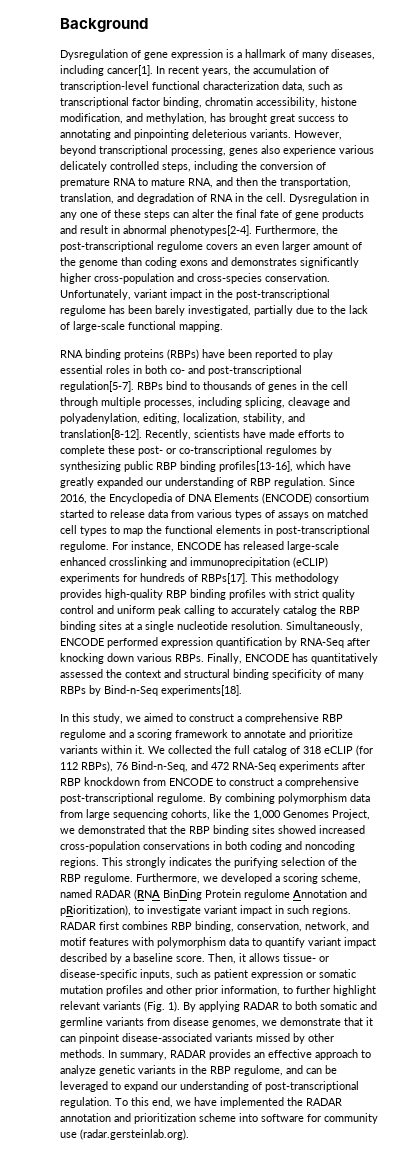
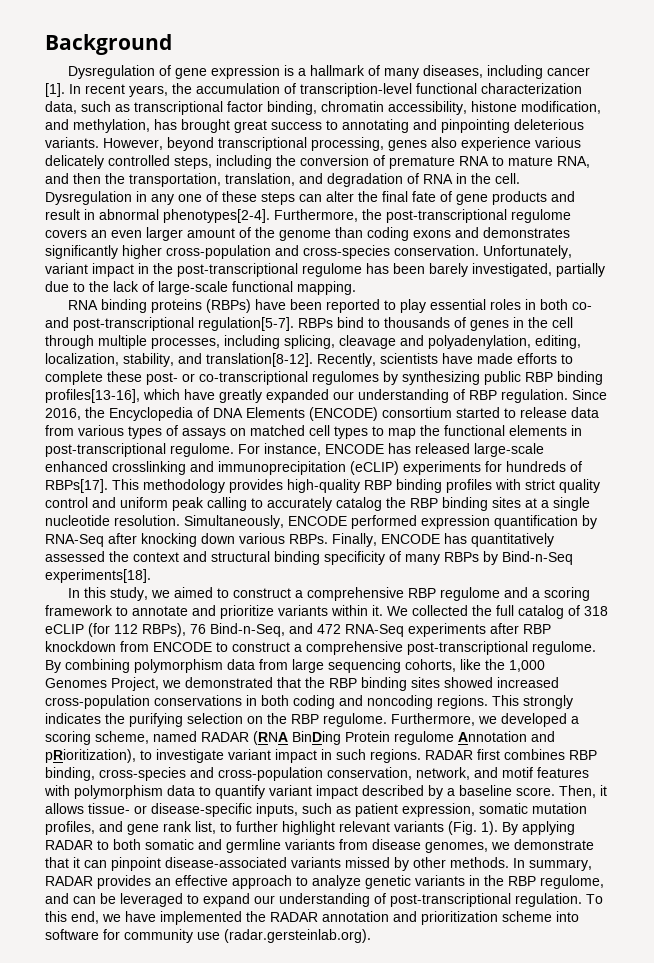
- Dysregulation of gene expression is a hallmark of many diseases, including cancer[1].
+ Dysregulation of gene expression is a hallmark of many diseases, including cancer [1].
- This strongly indicates the purifying selection of the RBP regulome.
+ This strongly indicates the purifying selection on the RBP regulome.
- RADAR first combines RBP binding, conservation, network, and motif features with polymorphism data to quantify variant impact described by a baseline score.
+ RADAR first combines RBP binding, cross-species and cross-population conservation, network, and motif features with polymorphism data to quantify variant impact described by a baseline score.
- Then, it allows tissue- or disease-specific inputs, such as patient expression or somatic mutation profiles and other prior information, to further highlight relevant variants (Fig. 1).
+ Then, it allows tissue- or disease-specific inputs, such as patient expression, somatic mutation profiles, and gene rank list, to further highlight relevant variants (Fig. 1).

